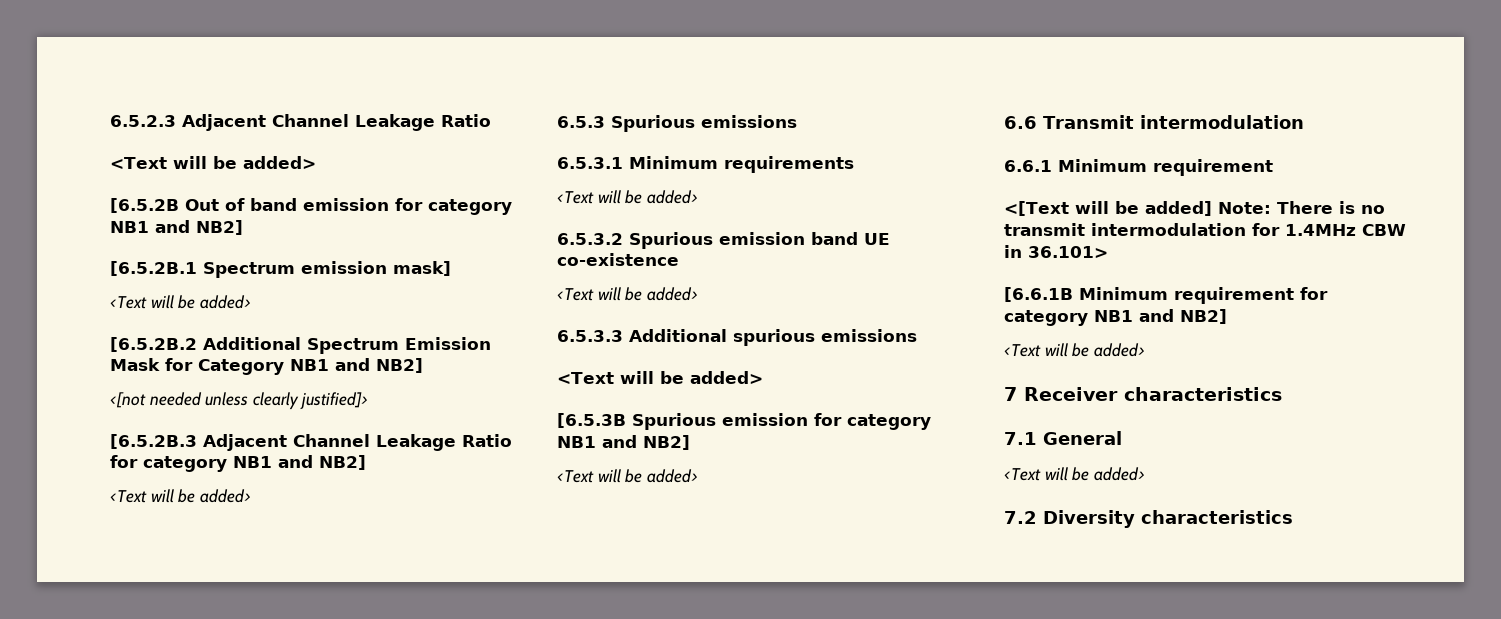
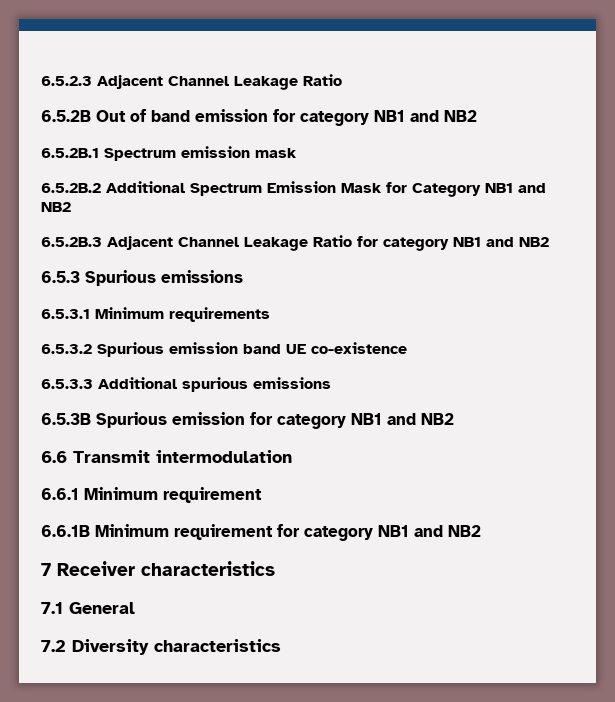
  6.5.2.3 Adjacent Channel Leakage Ratio
- <Text will be added>
- [6.5.2B Out of band emission for category NB1 and NB2]
- [6.5.2B.1 Spectrum emission mask]
- <Text will be added>
- [6.5.2B.2 Additional Spectrum Emission Mask for Category NB1 and NB2]
- <[not needed unless clearly justified]>
- [6.5.2B.3 Adjacent Channel Leakage Ratio for category NB1 and NB2]
- <Text will be added>
+ 6.5.2B Out of band emission for category NB1 and NB2
+ 6.5.2B.1 Spectrum emission mask
+ 6.5.2B.2 Additional Spectrum Emission Mask for Category NB1 and NB2
+ 6.5.2B.3 Adjacent Channel Leakage Ratio for category NB1 and NB2
  6.5.3.1 Minimum requirements
- <Text will be added>
  6.5.3.2 Spurious emission band UE co-existence
- <Text will be added>
  6.5.3.3 Additional spurious emissions
- <Text will be added>
- [6.5.3B Spurious emission for category NB1 and NB2]
- <Text will be added>
+ 6.5.3B Spurious emission for category NB1 and NB2
- <[Text will be added] Note: There is no transmit intermodulation for 1.4MHz CBW in 36.101>
- [6.6.1B Minimum requirement for category NB1 and NB2]
- <Text will be added>
+ 6.6.1B Minimum requirement for category NB1 and NB2
  7.1 General
- <Text will be added>

